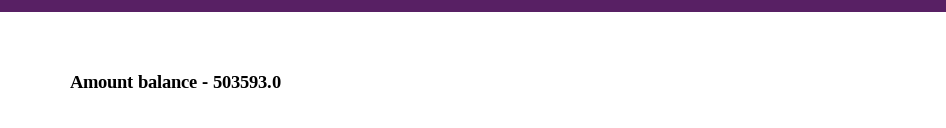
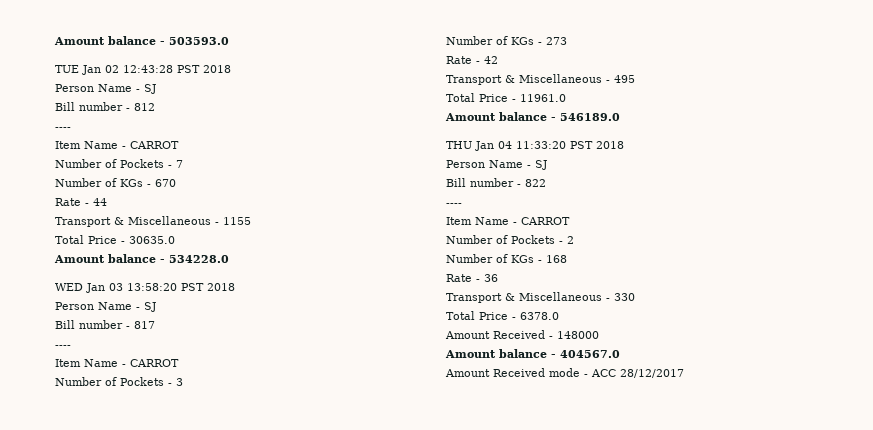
+ TUE Jan 02 12:43:28 PST 2018
+ Person Name - SJ
+ Bill number - 812
+ ----
+ Item Name - CARROT
+ Number of Pockets - 7
+ Number of KGs - 670
+ Rate - 44
+ Transport & Miscellaneous - 1155
+ Total Price - 30635.0
+ Amount balance - 534228.0
+ WED Jan 03 13:58:20 PST 2018
+ Person Name - SJ
+ Bill number - 817
+ ----
+ Item Name - CARROT
+ Number of Pockets - 3
+ Number of KGs - 273
+ Rate - 42
+ Transport & Miscellaneous - 495
+ Total Price - 11961.0
+ Amount balance - 546189.0
+ THU Jan 04 11:33:20 PST 2018
+ Person Name - SJ
+ Bill number - 822
+ ----
+ Item Name - CARROT
+ Number of Pockets - 2
+ Number of KGs - 168
+ Rate - 36
+ Transport & Miscellaneous - 330
+ Total Price - 6378.0
+ Amount Received - 148000
+ Amount balance - 404567.0
+ Amount Received mode - ACC 28/12/2017

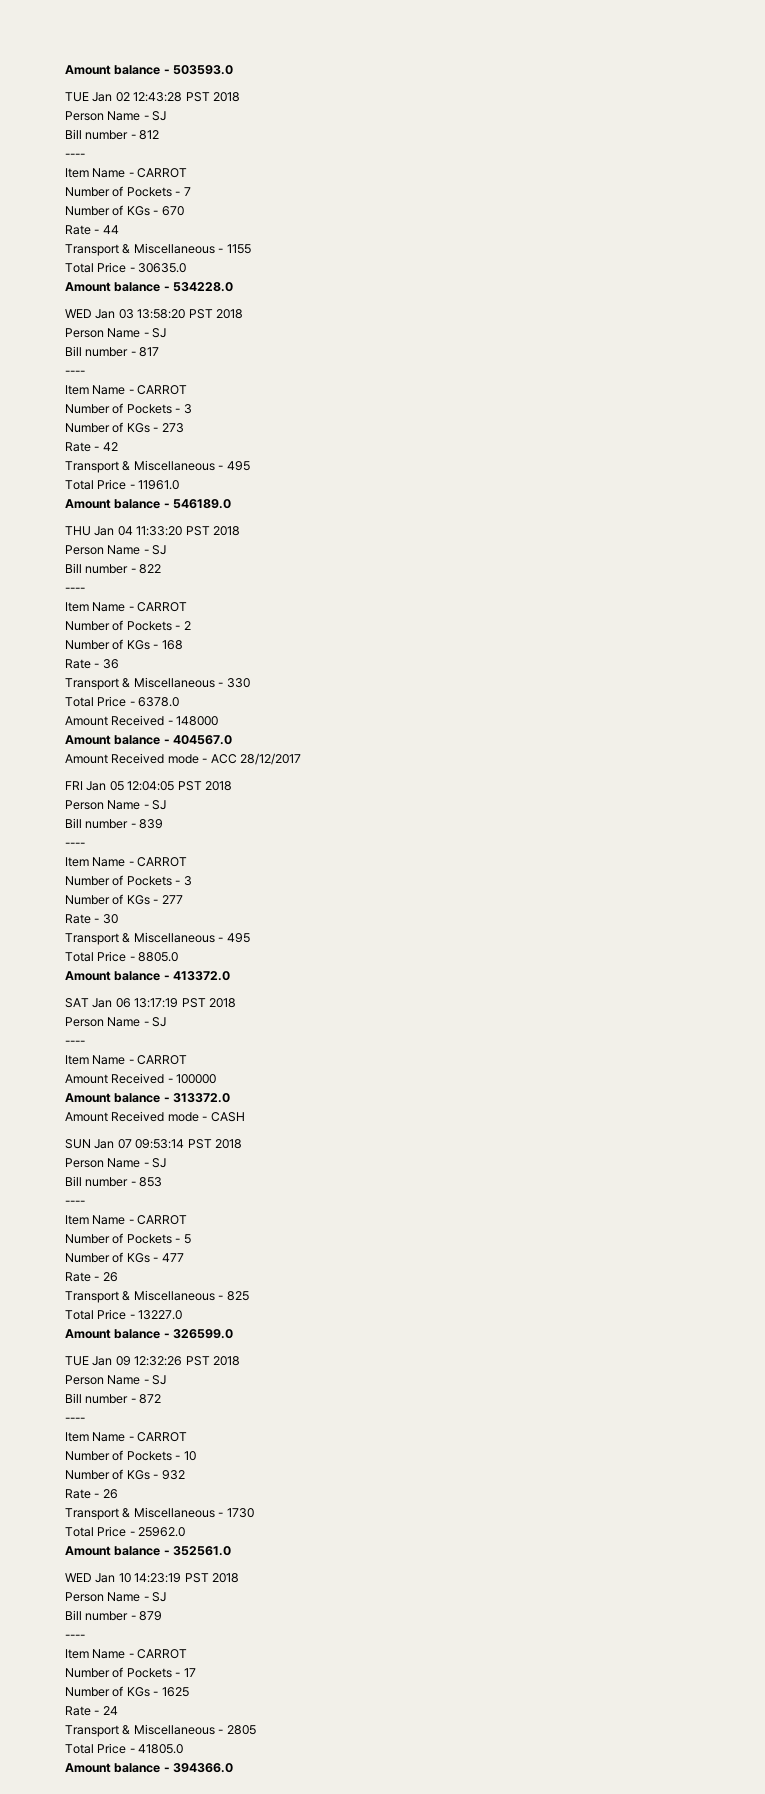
+ FRI Jan 05 12:04:05 PST 2018
+ Person Name - SJ
+ Bill number - 839
+ ----
+ Item Name - CARROT
+ Number of Pockets - 3
+ Number of KGs - 277
+ Rate - 30
+ Transport & Miscellaneous - 495
+ Total Price - 8805.0
+ Amount balance - 413372.0
+ SAT Jan 06 13:17:19 PST 2018
+ Person Name - SJ
+ ----
+ Item Name - CARROT
+ Amount Received - 100000
+ Amount balance - 313372.0
+ Amount Received mode - CASH
+ SUN Jan 07 09:53:14 PST 2018
+ Person Name - SJ
+ Bill number - 853
+ ----
+ Item Name - CARROT
+ Number of Pockets - 5
+ Number of KGs - 477
+ Rate - 26
+ Transport & Miscellaneous - 825
+ Total Price - 13227.0
+ Amount balance - 326599.0
+ TUE Jan 09 12:32:26 PST 2018
+ Person Name - SJ
+ Bill number - 872
+ ----
+ Item Name - CARROT
+ Number of Pockets - 10
+ Number of KGs - 932
+ Rate - 26
+ Transport & Miscellaneous - 1730
+ Total Price - 25962.0
+ Amount balance - 352561.0
+ WED Jan 10 14:23:19 PST 2018
+ Person Name - SJ
+ Bill number - 879
+ ----
+ Item Name - CARROT
+ Number of Pockets - 17
+ Number of KGs - 1625
+ Rate - 24
+ Transport & Miscellaneous - 2805
+ Total Price - 41805.0
+ Amount balance - 394366.0

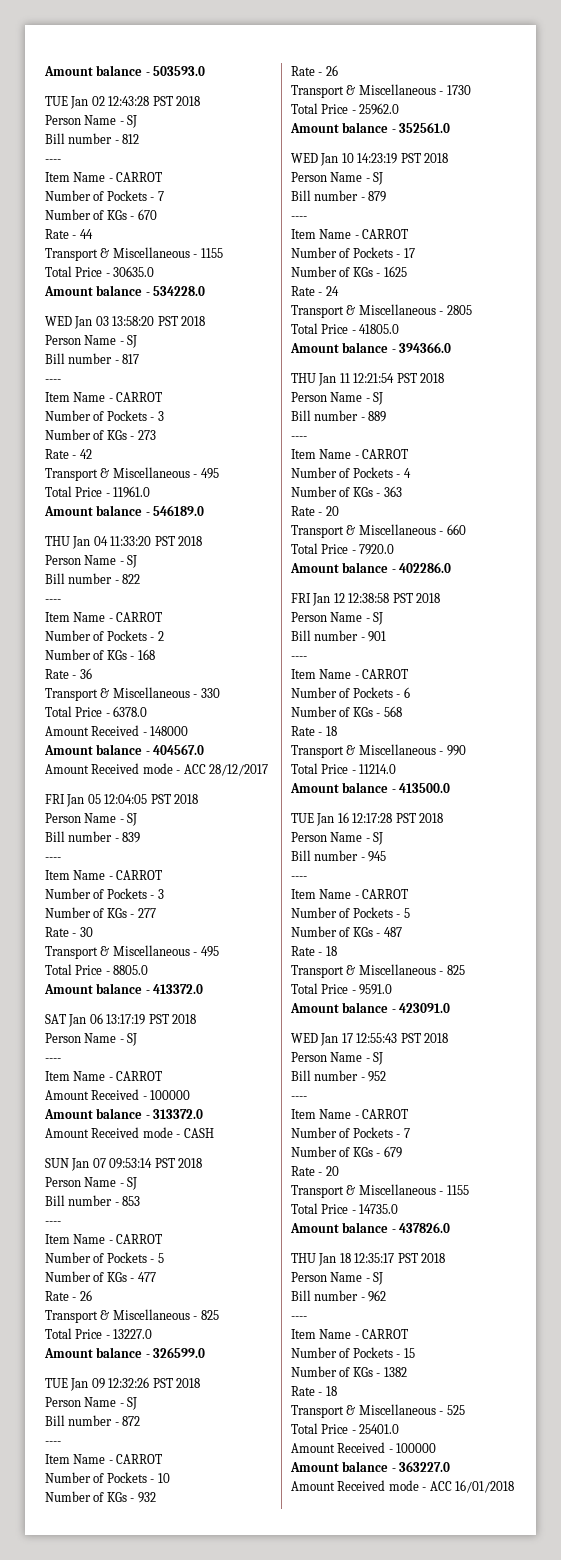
+ THU Jan 11 12:21:54 PST 2018
+ Person Name - SJ
+ Bill number - 889
+ ----
+ Item Name - CARROT
+ Number of Pockets - 4
+ Number of KGs - 363
+ Rate - 20
+ Transport & Miscellaneous - 660
+ Total Price - 7920.0
+ Amount balance - 402286.0
+ FRI Jan 12 12:38:58 PST 2018
+ Person Name - SJ
+ Bill number - 901
+ ----
+ Item Name - CARROT
+ Number of Pockets - 6
+ Number of KGs - 568
+ Rate - 18
+ Transport & Miscellaneous - 990
+ Total Price - 11214.0
+ Amount balance - 413500.0
+ TUE Jan 16 12:17:28 PST 2018
+ Person Name - SJ
+ Bill number - 945
+ ----
+ Item Name - CARROT
+ Number of Pockets - 5
+ Number of KGs - 487
+ Rate - 18
+ Transport & Miscellaneous - 825
+ Total Price - 9591.0
+ Amount balance - 423091.0
+ WED Jan 17 12:55:43 PST 2018
+ Person Name - SJ
+ Bill number - 952
+ ----
+ Item Name - CARROT
+ Number of Pockets - 7
+ Number of KGs - 679
+ Rate - 20
+ Transport & Miscellaneous - 1155
+ Total Price - 14735.0
+ Amount balance - 437826.0
+ THU Jan 18 12:35:17 PST 2018
+ Person Name - SJ
+ Bill number - 962
+ ----
+ Item Name - CARROT
+ Number of Pockets - 15
+ Number of KGs - 1382
+ Rate - 18
+ Transport & Miscellaneous - 525
+ Total Price - 25401.0
+ Amount Received - 100000
+ Amount balance - 363227.0
+ Amount Received mode - ACC 16/01/2018

